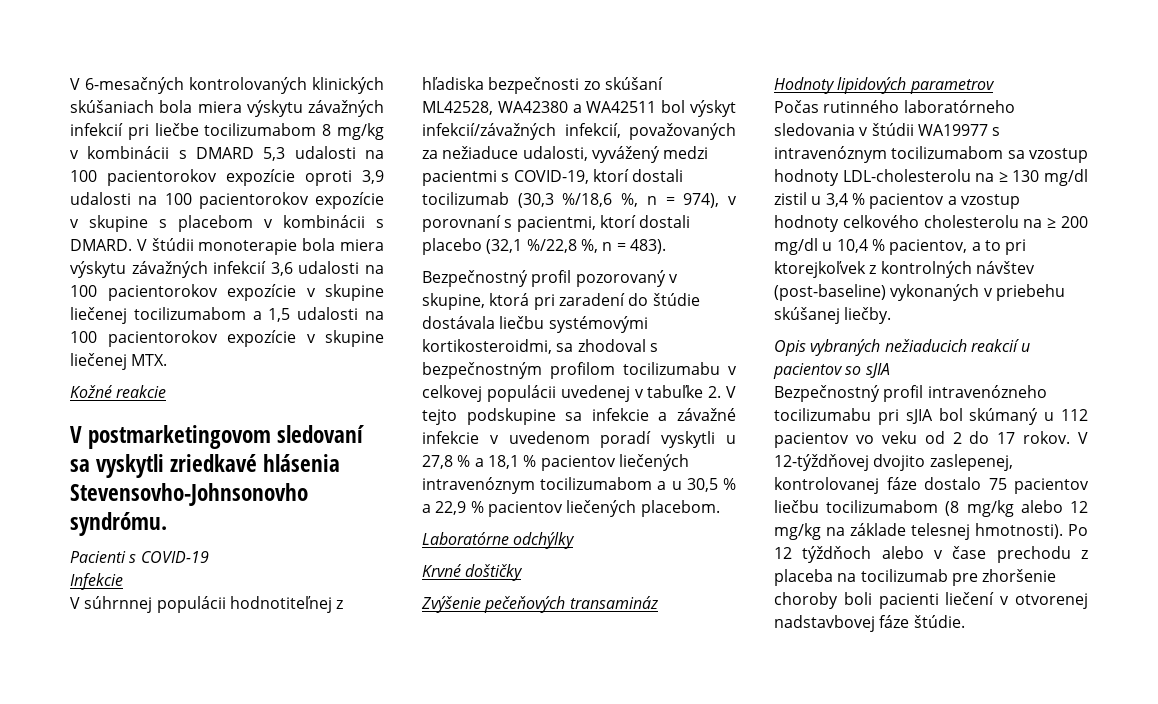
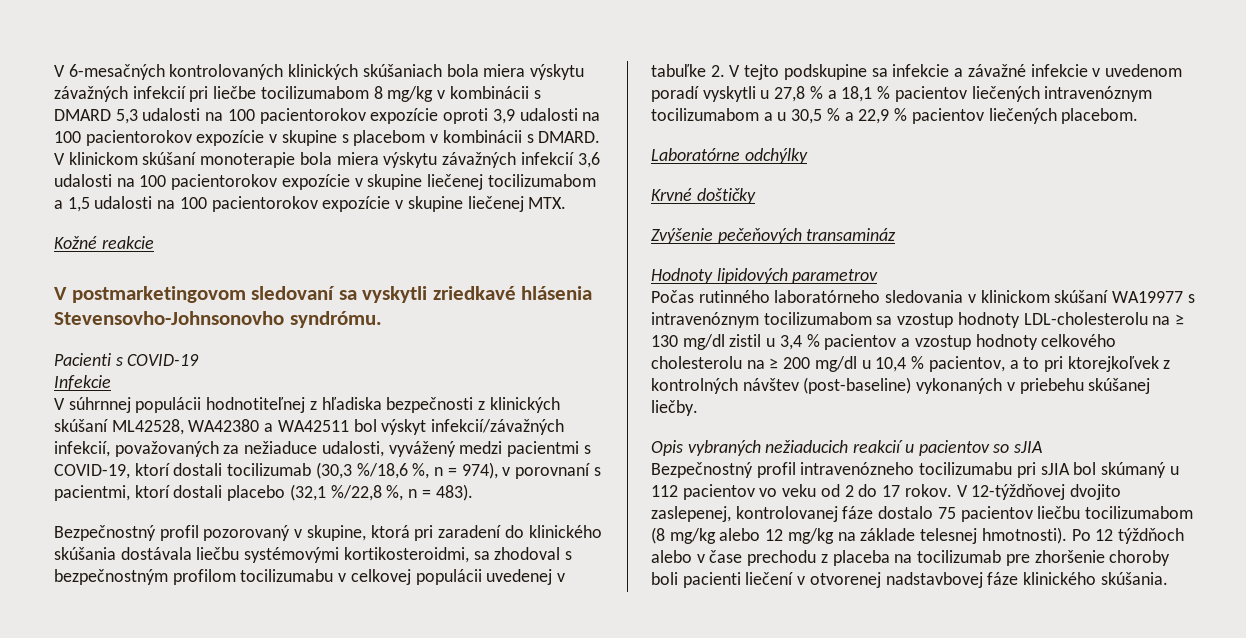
- V štúdii monoterapie bola miera výskytu závažných infekcií 3,6 udalosti na 100 pacientorokov expozície v skupine liečenej tocilizumabom a 1,5 udalosti na 100 pacientorokov expozície v skupine liečenej MTX.
+ V klinickom skúšaní monoterapie bola miera výskytu závažných infekcií 3,6 udalosti na 100 pacientorokov expozície v skupine liečenej tocilizumabom a 1,5 udalosti na 100 pacientorokov expozície v skupine liečenej MTX.
- V súhrnnej populácii hodnotiteľnej z hľadiska bezpečnosti zo skúšaní ML42528, WA42380 a WA42511 bol výskyt infekcií/závažných infekcií, považovaných za nežiaduce udalosti, vyvážený medzi pacientmi s COVID-19, ktorí dostali tocilizumab (30,3 %/18,6 %, n = 974), v porovnaní s pacientmi, ktorí dostali placebo (32,1 %/22,8 %, n = 483).
+ V súhrnnej populácii hodnotiteľnej z hľadiska bezpečnosti z klinických skúšaní ML42528, WA42380 a WA42511 bol výskyt infekcií/závažných infekcií, považovaných za nežiaduce udalosti, vyvážený medzi pacientmi s COVID-19, ktorí dostali tocilizumab (30,3 %/18,6 %, n = 974), v porovnaní s pacientmi, ktorí dostali placebo (32,1 %/22,8 %, n = 483).
- Bezpečnostný profil pozorovaný v skupine, ktorá pri zaradení do štúdie dostávala liečbu systémovými kortikosteroidmi, sa zhodoval s bezpečnostným profilom tocilizumabu v celkovej populácii uvedenej v tabuľke 2. V tejto podskupine sa infekcie a závažné infekcie v uvedenom poradí vyskytli u 27,8 % a 18,1 % pacientov liečených intravenóznym tocilizumabom a u 30,5 % a 22,9 % pacientov liečených placebom.
+ Bezpečnostný profil pozorovaný v skupine, ktorá pri zaradení do klinického skúšania dostávala liečbu systémovými kortikosteroidmi, sa zhodoval s bezpečnostným profilom tocilizumabu v celkovej populácii uvedenej v tabuľke 2. V tejto podskupine sa infekcie a závažné infekcie v uvedenom poradí vyskytli u 27,8 % a 18,1 % pacientov liečených intravenóznym tocilizumabom a u 30,5 % a 22,9 % pacientov liečených placebom.
- Počas rutinného laboratórneho sledovania v štúdii WA19977 s intravenóznym tocilizumabom sa vzostup hodnoty LDL-cholesterolu na ≥ 130 mg/dl zistil u 3,4 % pacientov a vzostup hodnoty celkového cholesterolu na ≥ 200 mg/dl u 10,4 % pacientov, a to pri ktorejkoľvek z kontrolných návštev (post-baseline) vykonaných v priebehu skúšanej liečby.
+ Počas rutinného laboratórneho sledovania v klinickom skúšaní WA19977 s intravenóznym tocilizumabom sa vzostup hodnoty LDL-cholesterolu na ≥ 130 mg/dl zistil u 3,4 % pacientov a vzostup hodnoty celkového cholesterolu na ≥ 200 mg/dl u 10,4 % pacientov, a to pri ktorejkoľvek z kontrolných návštev (post-baseline) vykonaných v priebehu skúšanej liečby.
- Po 12 týždňoch alebo v čase prechodu z placeba na tocilizumab pre zhoršenie choroby boli pacienti liečení v otvorenej nadstavbovej fáze štúdie.
+ Po 12 týždňoch alebo v čase prechodu z placeba na tocilizumab pre zhoršenie choroby boli pacienti liečení v otvorenej nadstavbovej fáze klinického skúšania.

